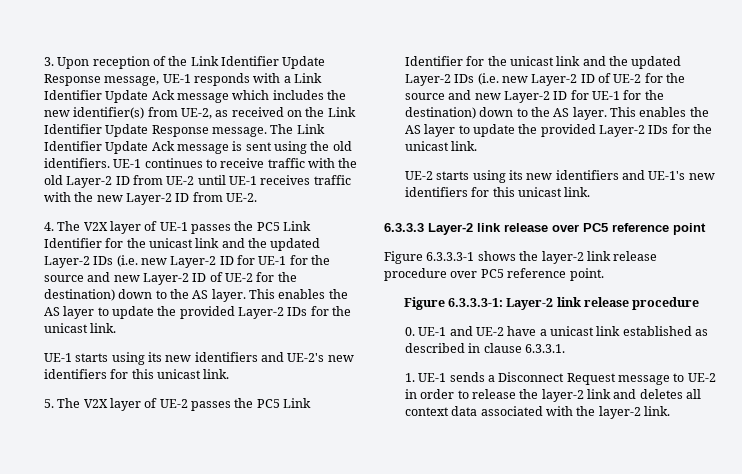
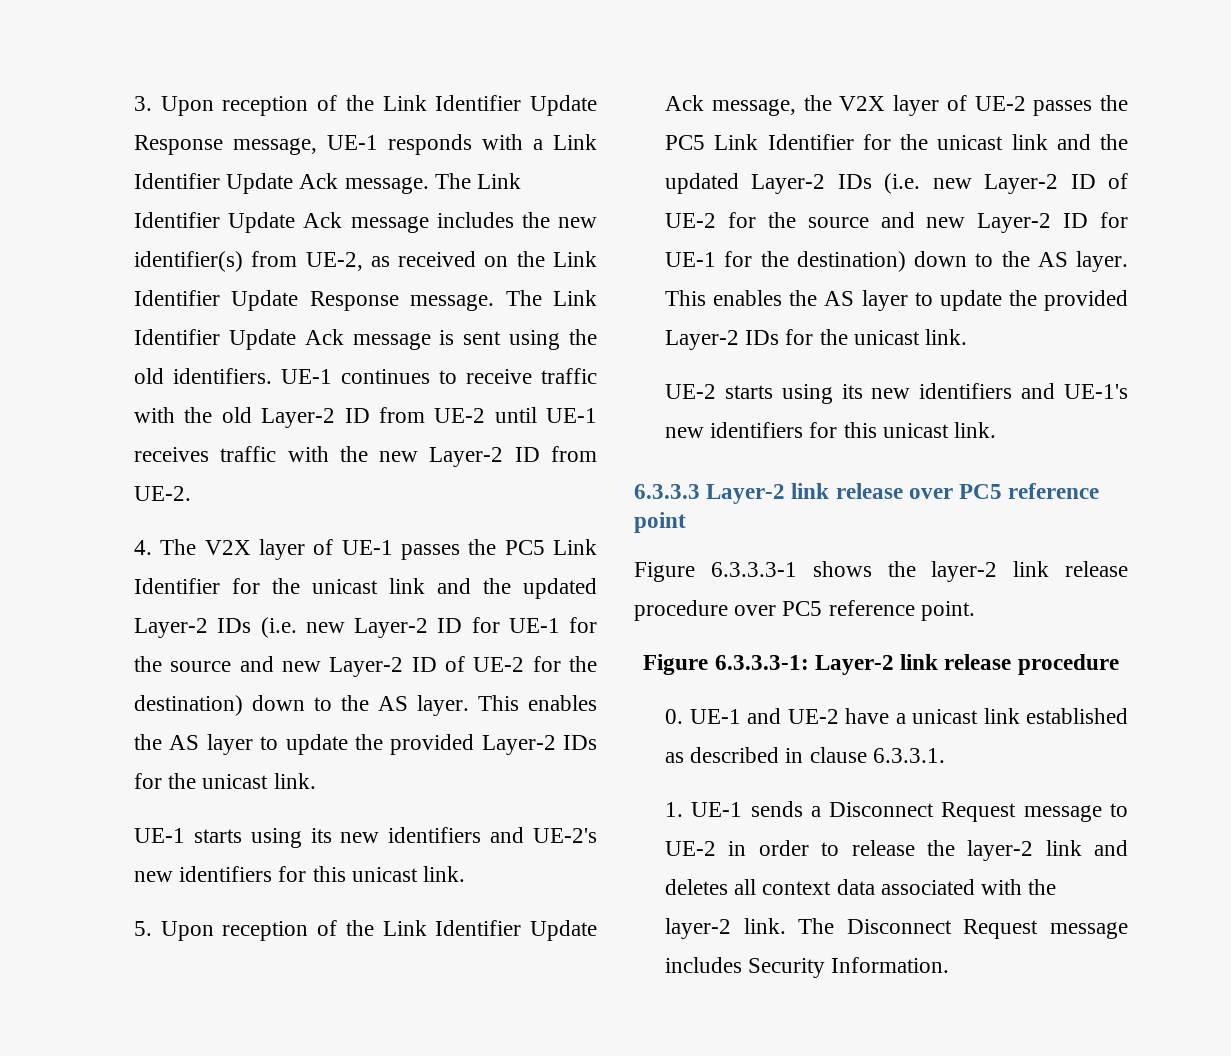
- 3. Upon reception of the Link Identifier Update Response message, UE-1 responds with a Link Identifier Update Ack message which includes the new identifier(s) from UE-2, as received on the Link Identifier Update Response message.
+ 3. Upon reception of the Link Identifier Update Response message, UE-1 responds with a Link Identifier Update Ack message. The Link Identifier Update Ack message includes the new identifier(s) from UE-2, as received on the Link Identifier Update Response message.
- 5. The V2X layer of UE-2 passes the PC5 Link Identifier for the unicast link and the updated Layer-2 IDs (i.e. new Layer-2 ID of UE-2 for the source and new Layer-2 ID for UE-1 for the destination) down to the AS layer.
+ 5. Upon reception of the Link Identifier Update Ack message, the V2X layer of UE-2 passes the PC5 Link Identifier for the unicast link and the updated Layer-2 IDs (i.e. new Layer-2 ID of UE-2 for the source and new Layer-2 ID for UE-1 for the destination) down to the AS layer.
+ The Disconnect Request message includes Security Information.

